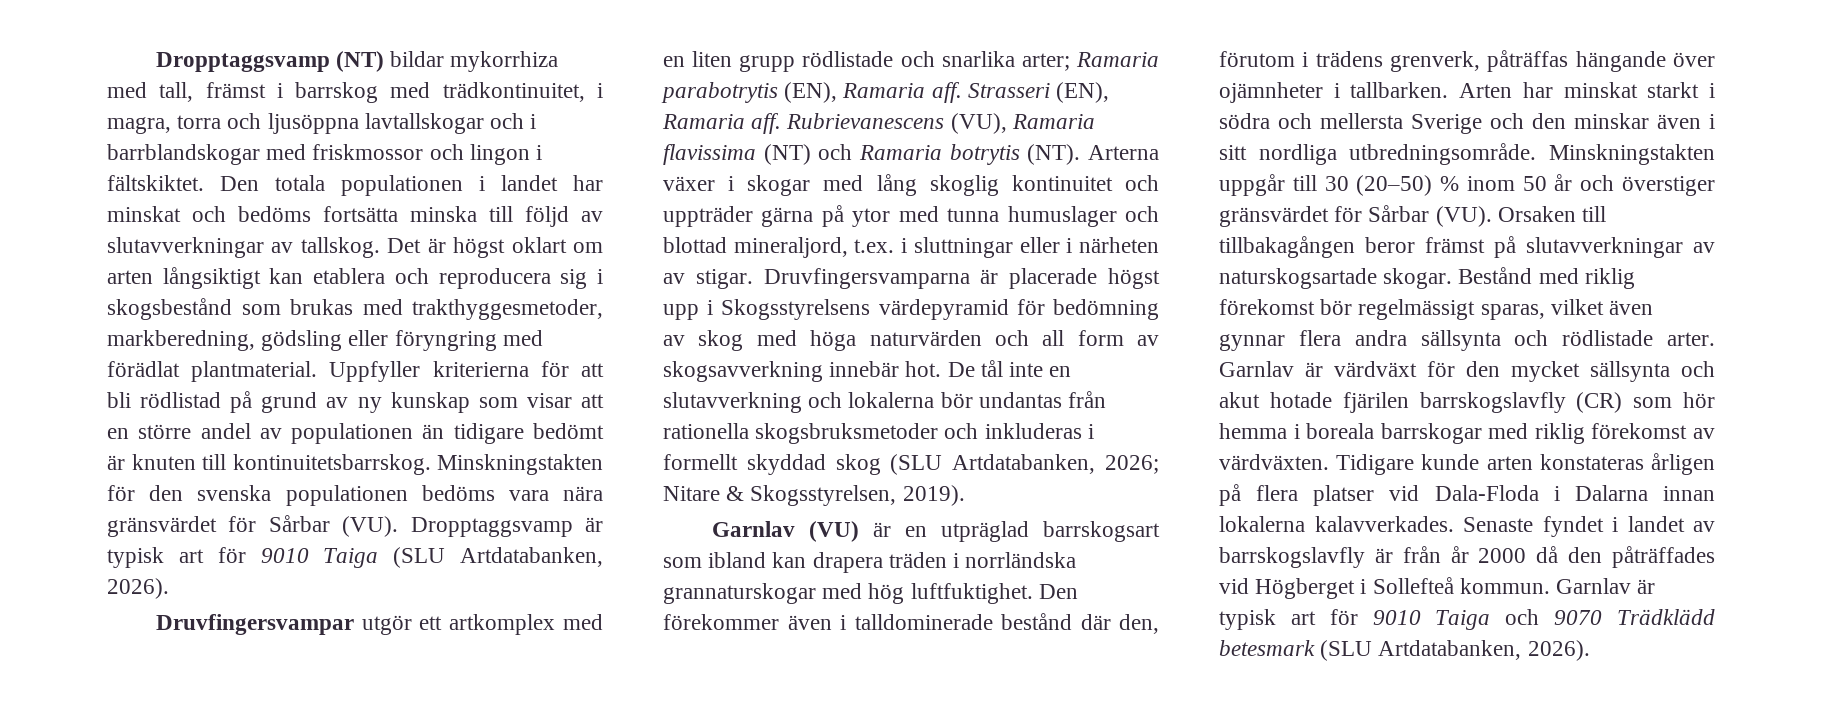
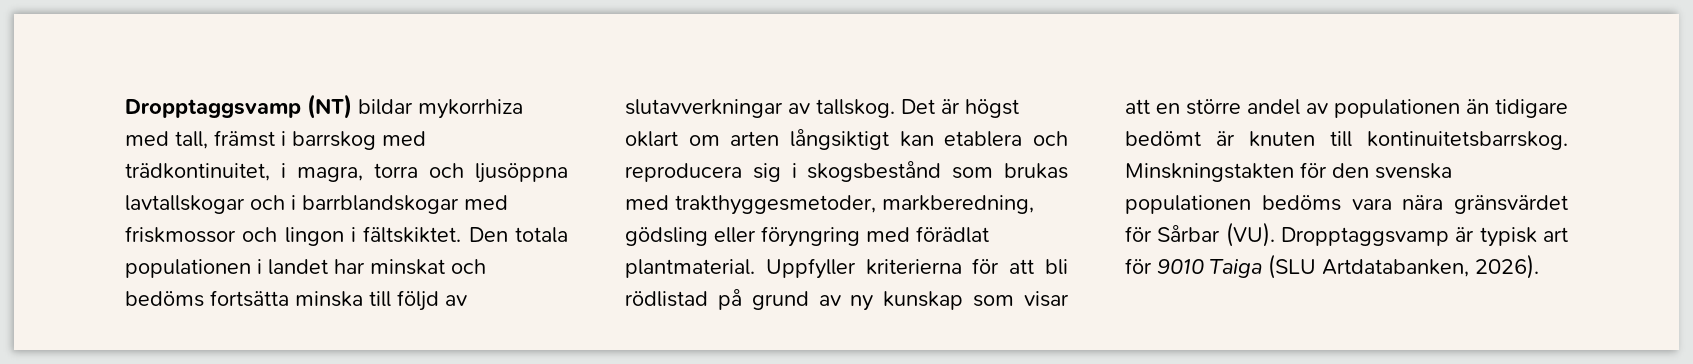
- Druvfingersvampar utgör ett artkomplex med en liten grupp rödlistade och snarlika arter; Ramaria parabotrytis (EN), Ramaria aff. Strasseri (EN), Ramaria aff. Rubrievanescens (VU), Ramaria flavissima (NT) och Ramaria botrytis (NT). Arterna växer i skogar med lång skoglig kontinuitet och uppträder gärna på ytor med tunna humuslager och blottad mineraljord, t.ex. i sluttningar eller i närheten av stigar. Druvfingersvamparna är placerade högst upp i Skogsstyrelsens värdepyramid för bedömning av skog med höga naturvärden och all form av skogsavverkning innebär hot. De tål inte en slutavverkning och lokalerna bör undantas från rationella skogsbruksmetoder och inkluderas i formellt skyddad skog (SLU Artdatabanken, 2026; Nitare & Skogsstyrelsen, 2019).
- Garnlav (VU) är en utpräglad barrskogsart som ibland kan drapera träden i norrländska grannaturskogar med hög luftfuktighet. Den förekommer även i talldominerade bestånd där den, förutom i trädens grenverk, påträffas hängande över ojämnheter i tallbarken. Arten har minskat starkt i södra och mellersta Sverige och den minskar även i sitt nordliga utbredningsområde. Minskningstakten uppgår till 30 (20–50) % inom 50 år och överstiger gränsvärdet för Sårbar (VU). Orsaken till tillbakagången beror främst på slutavverkningar av naturskogsartade skogar. Bestånd med riklig förekomst bör regelmässigt sparas, vilket även gynnar flera andra sällsynta och rödlistade arter. Garnlav är värdväxt för den mycket sällsynta och akut hotade fjärilen barrskogslavfly (CR) som hör hemma i boreala barrskogar med riklig förekomst av värdväxten. Tidigare kunde arten konstateras årligen på flera platser vid Dala-Floda i Dalarna innan lokalerna kalavverkades. Senaste fyndet i landet av barrskogslavfly är från år 2000 då den påträffades vid Högberget i Sollefteå kommun. Garnlav är typisk art för 9010 Taiga och 9070 Trädklädd betesmark (SLU Artdatabanken, 2026).

